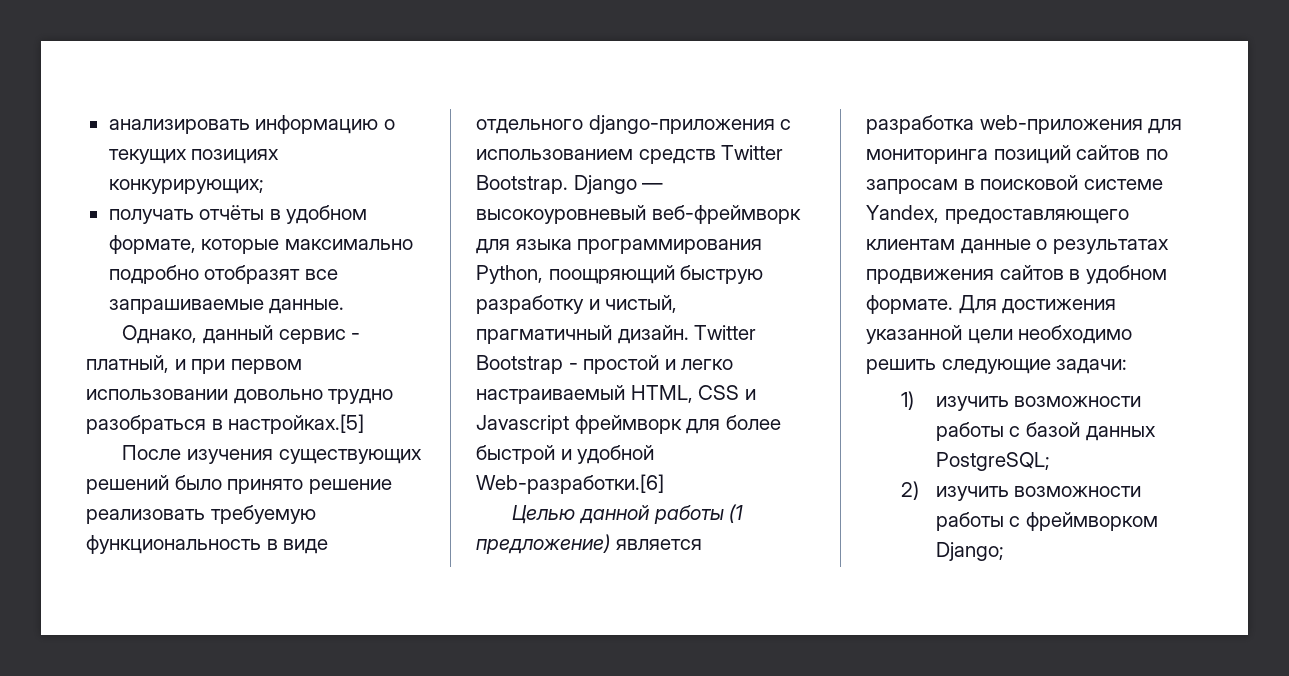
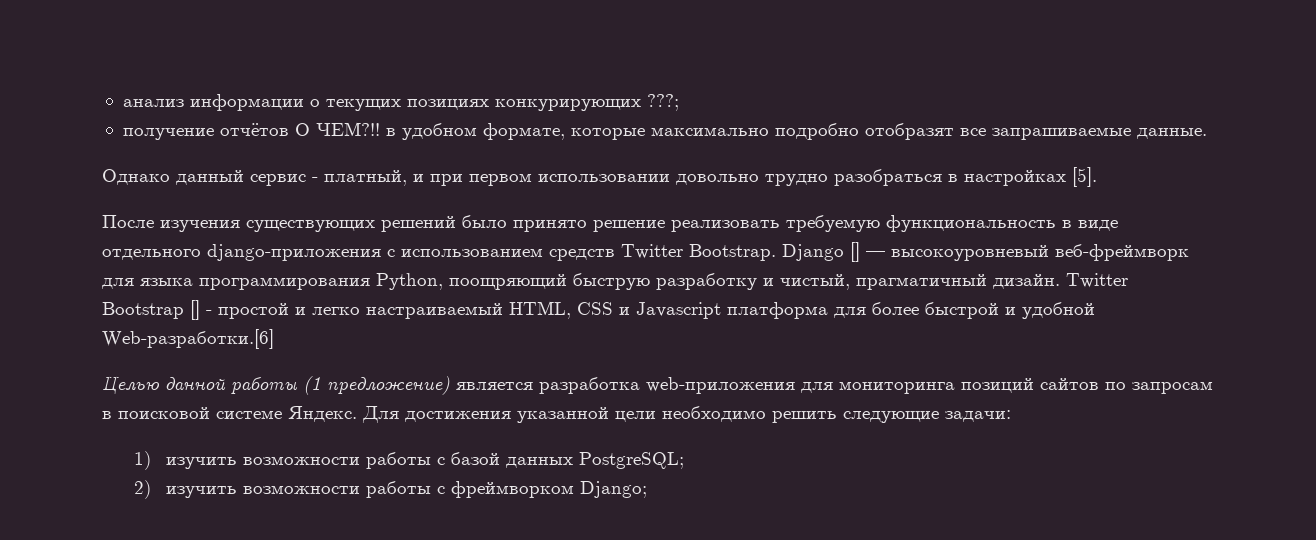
- анализировать информацию о текущих позициях конкурирующих;
- получать отчёты в удобном формате, которые максимально подробно отобразят все запрашиваемые данные.
+ анализ информации о текущих позициях конкурирующих ???;
+ получение отчётов О ЧЕМ?!! в удобном формате, которые максимально подробно отобразят все запрашиваемые данные.
- Однако, данный сервис - платный, и при первом использовании довольно трудно разобраться в настройках.[5]
+ Однако данный сервис - платный, и при первом использовании довольно трудно разобраться в настройках [5].
- Django — высокоуровневый веб-фреймворк для языка программирования Python, поощряющий быструю разработку и чистый, прагматичный дизайн.
+ Django [] — высокоуровневый веб-фреймворк для языка программирования Python, поощряющий быструю разработку и чистый, прагматичный дизайн.
- Twitter Bootstrap - простой и легко настраиваемый HTML, CSS и Javascript фреймворк для более быстрой и удобной Web-разработки.[6]
+ Twitter Bootstrap [] - простой и легко настраиваемый HTML, CSS и Javascript платформа для более быстрой и удобной Web-разработки.[6]
- Целью данной работы (1 предложение) является разработка web-приложения для мониторинга позиций сайтов по запросам в поисковой системе Yandex, предоставляющего клиентам данные о результатах продвижения сайтов в удобном формате.
+ Целью данной работы (1 предложение) является разработка web-приложения для мониторинга позиций сайтов по запросам в поисковой системе Яндекс.

